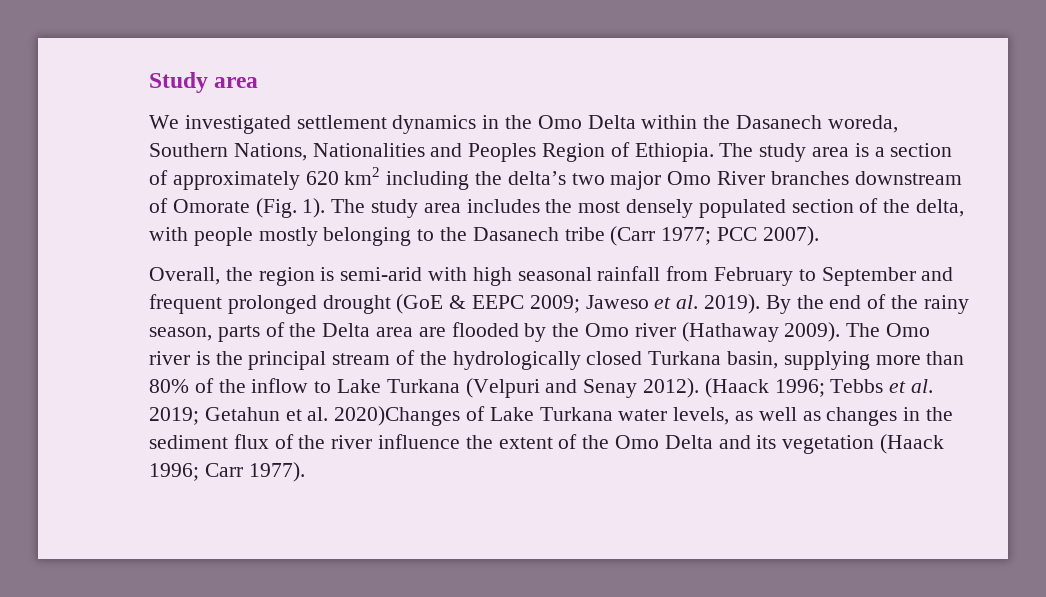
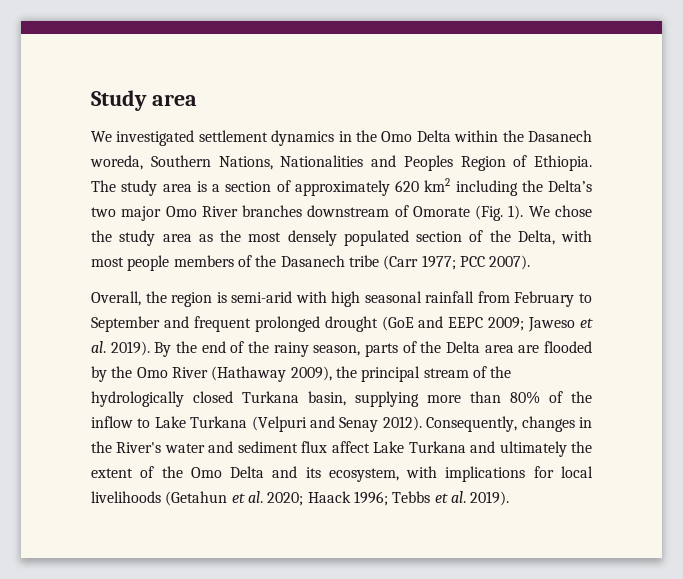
- The study area is a section of approximately 620 km2 including the delta’s two major Omo River branches downstream of Omorate (Fig. 1).
+ The study area is a section of approximately 620 km2 including the Delta’s two major Omo River branches downstream of Omorate (Fig. 1).
- The study area includes the most densely populated section of the delta, with people mostly belonging to the Dasanech tribe (Carr 1977; PCC 2007).
+ We chose the study area as the most densely populated section of the Delta, with most people members of the Dasanech tribe (Carr 1977; PCC 2007).
- Overall, the region is semi-arid with high seasonal rainfall from February to September and frequent prolonged drought (GoE & EEPC 2009; Jaweso et al. 2019).
+ Overall, the region is semi-arid with high seasonal rainfall from February to September and frequent prolonged drought (GoE and EEPC 2009; Jaweso et al. 2019).
- By the end of the rainy season, parts of the Delta area are flooded by the Omo river (Hathaway 2009). The Omo river is the principal stream of the hydrologically closed Turkana basin, supplying more than 80% of the inflow to Lake Turkana (Velpuri and Senay 2012).
+ By the end of the rainy season, parts of the Delta area are flooded by the Omo River (Hathaway 2009), the principal stream of the hydrologically closed Turkana basin, supplying more than 80% of the inflow to Lake Turkana (Velpuri and Senay 2012).
- (Haack 1996; Tebbs et al. 2019; Getahun et al. 2020)Changes of Lake Turkana water levels, as well as changes in the sediment flux of the river influence the extent of the Omo Delta and its vegetation (Haack 1996; Carr 1977).
+ Consequently, changes in the River's water and sediment flux affect Lake Turkana and ultimately the extent of the Omo Delta and its ecosystem, with implications for local livelihoods (Getahun et al. 2020; Haack 1996; Tebbs et al. 2019).

